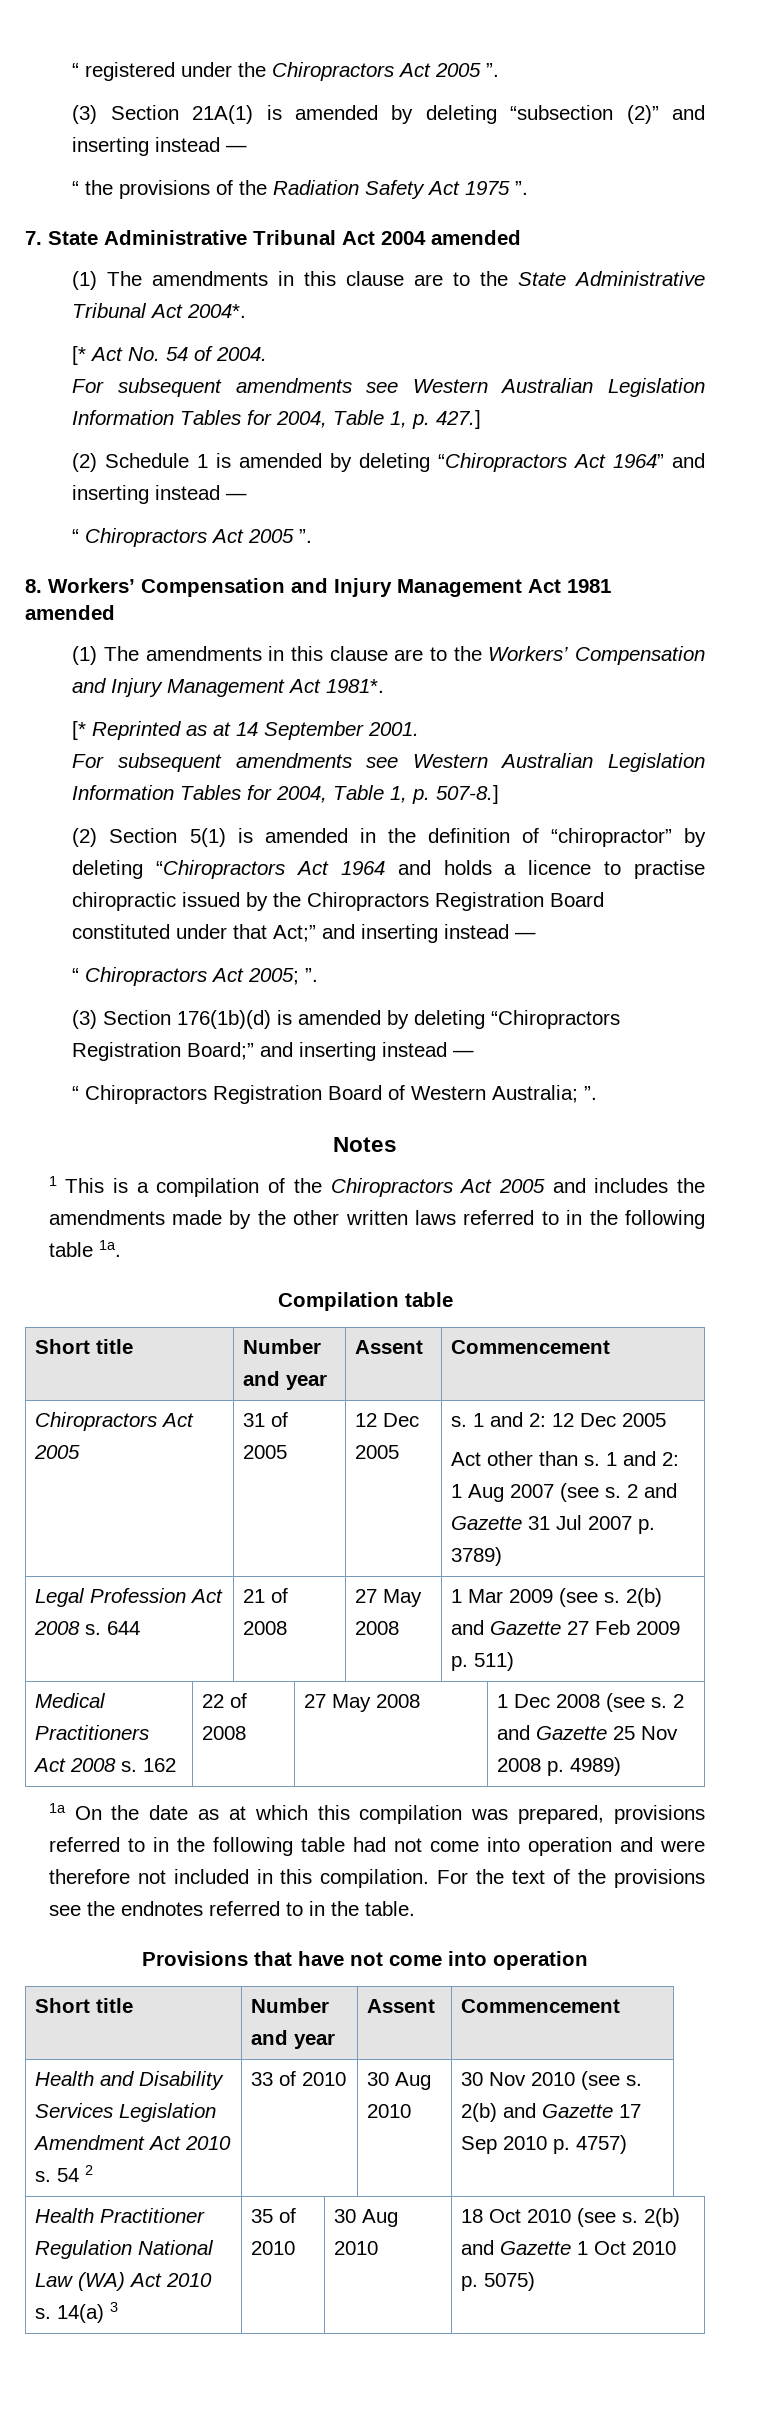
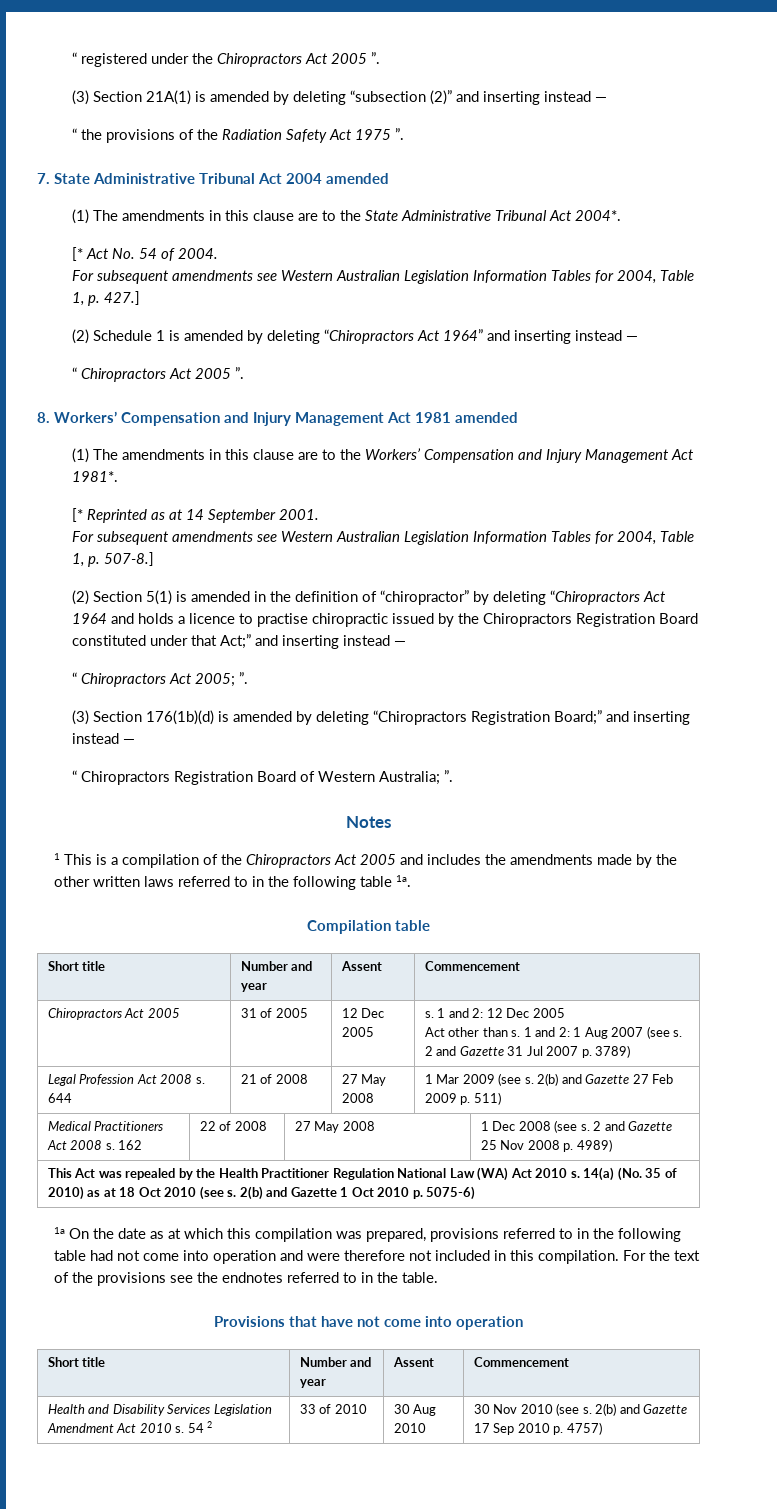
+ This Act was repealed by the Health Practitioner Regulation National Law (WA) Act 2010 s. 14(a) (No. 35 of 2010) as at 18 Oct 2010 (see s. 2(b) and Gazette 1 Oct 2010 p. 5075-6)
- Health Practitioner Regulation National Law (WA) Act 2010 s. 14(a) 3 | 35 of 2010 | 30 Aug 2010 | 18 Oct 2010 (see s. 2(b) and Gazette 1 Oct 2010 p. 5075)

